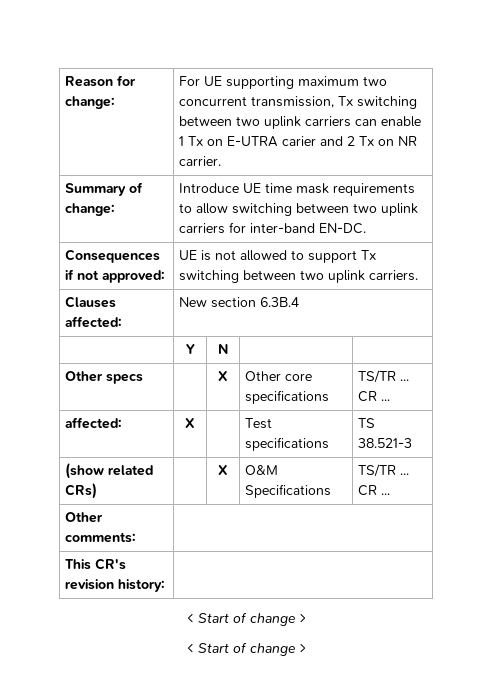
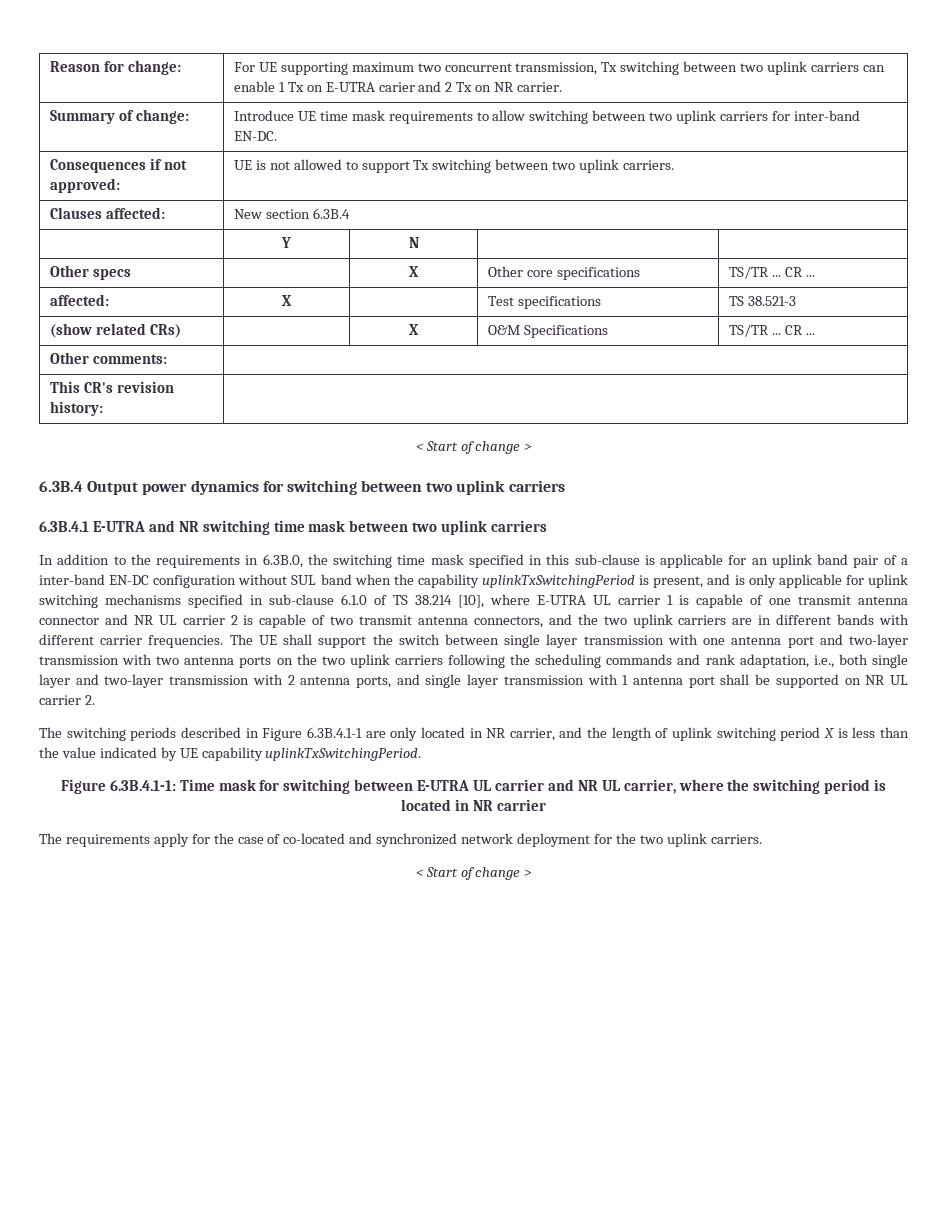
+ 6.3B.4 Output power dynamics for switching between two uplink carriers
+ 6.3B.4.1 E-UTRA and NR switching time mask between two uplink carriers
+ In addition to the requirements in 6.3B.0, the switching time mask specified in this sub-clause is applicable for an uplink band pair of a inter-band EN-DC configuration without SUL band when the capability uplinkTxSwitchingPeriod is present, and is only applicable for uplink switching mechanisms specified in sub-clause 6.1.0 of TS 38.214 [10], where E-UTRA UL carrier 1 is capable of one transmit antenna connector and NR UL carrier 2 is capable of two transmit antenna connectors, and the two uplink carriers are in different bands with different carrier frequencies. The UE shall support the switch between single layer transmission with one antenna port and two-layer transmission with two antenna ports on the two uplink carriers following the scheduling commands and rank adaptation, i.e., both single layer and two-layer transmission with 2 antenna ports, and single layer transmission with 1 antenna port shall be supported on NR UL carrier 2.
+ The switching periods described in Figure 6.3B.4.1-1 are only located in NR carrier, and the length of uplink switching period X is less than the value indicated by UE capability uplinkTxSwitchingPeriod.
+ Figure 6.3B.4.1-1: Time mask for switching between E-UTRA UL carrier and NR UL carrier, where the switching period is located in NR carrier
+ The requirements apply for the case of co-located and synchronized network deployment for the two uplink carriers.

